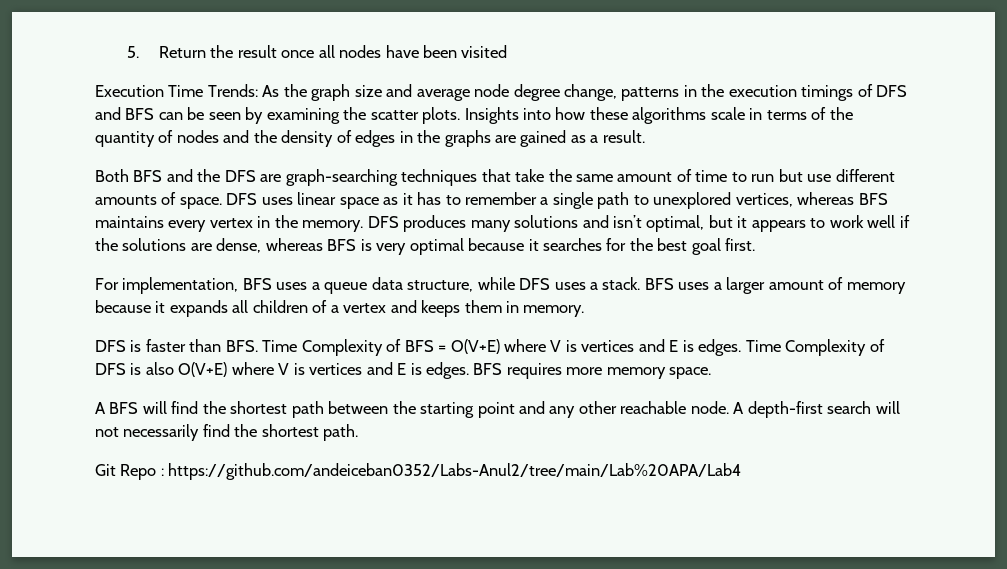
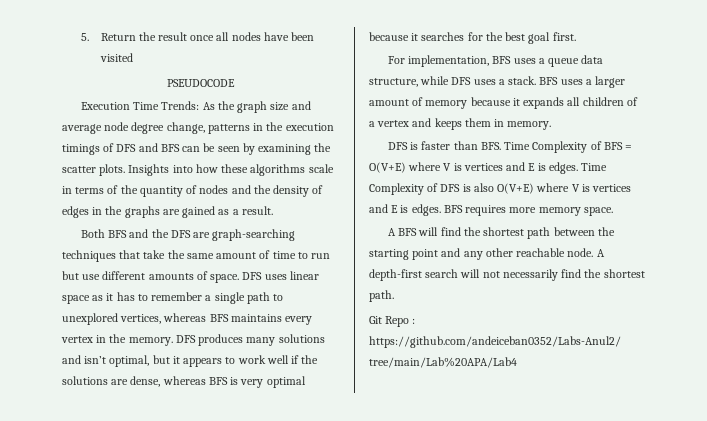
+ PSEUDOCODE

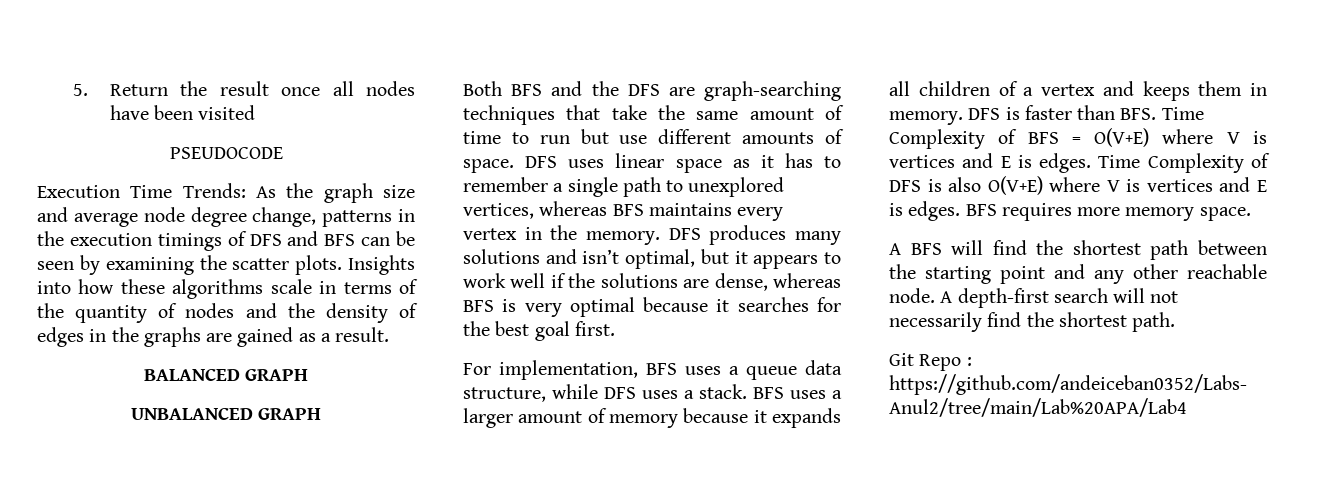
+ BALANCED GRAPH
+ UNBALANCED GRAPH
- BFS uses a larger amount of memory because it expands all children of a vertex and keeps them in memory.
- DFS is faster than BFS. Time Complexity of BFS = O(V+E) where V is vertices and E is edges.
+ BFS uses a larger amount of memory because it expands all children of a vertex and keeps them in memory. DFS is faster than BFS. Time Complexity of BFS = O(V+E) where V is vertices and E is edges.

